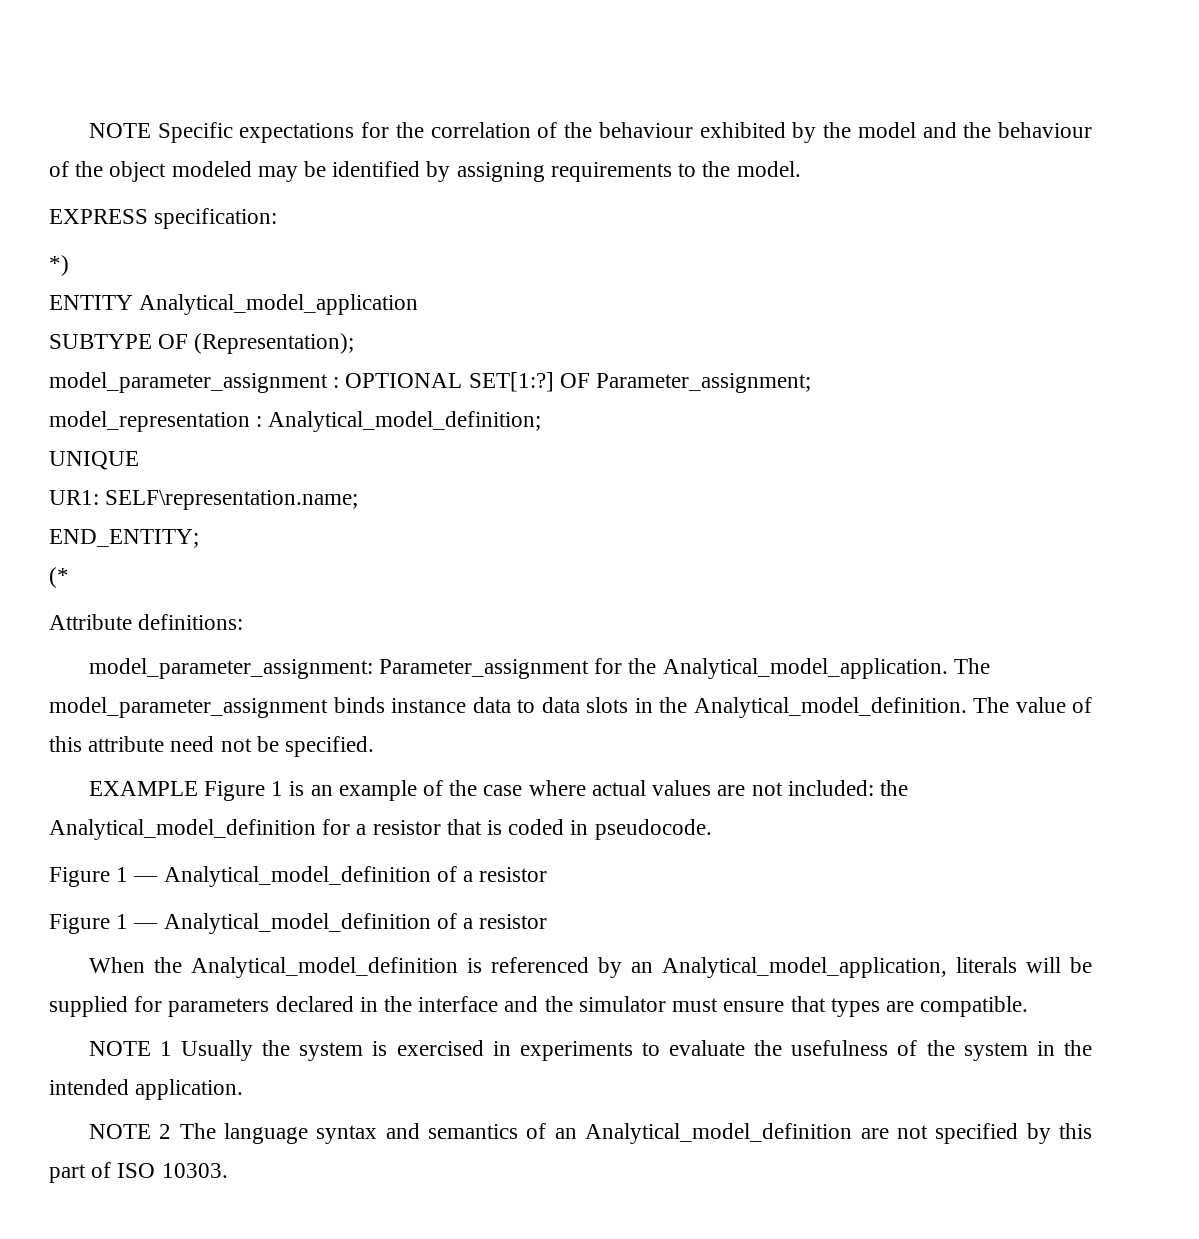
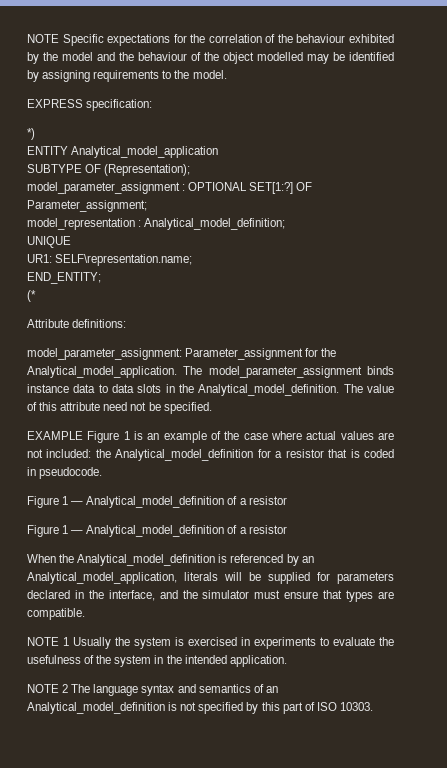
- NOTE Specific expectations for the correlation of the behaviour exhibited by the model and the behaviour of the object modeled may be identified by assigning requirements to the model.
+ NOTE Specific expectations for the correlation of the behaviour exhibited by the model and the behaviour of the object modelled may be identified by assigning requirements to the model.
- When the Analytical_model_definition is referenced by an Analytical_model_application, literals will be supplied for parameters declared in the interface and the simulator must ensure that types are compatible.
+ When the Analytical_model_definition is referenced by an Analytical_model_application, literals will be supplied for parameters declared in the interface, and the simulator must ensure that types are compatible.
- NOTE 2 The language syntax and semantics of an Analytical_model_definition are not specified by this part of ISO 10303.
+ NOTE 2 The language syntax and semantics of an Analytical_model_definition is not specified by this part of ISO 10303.

